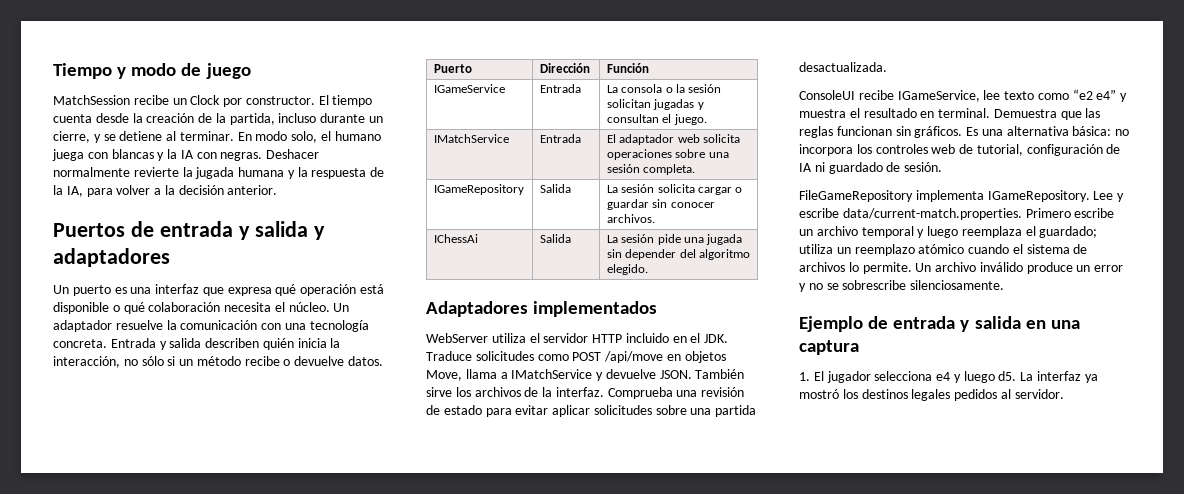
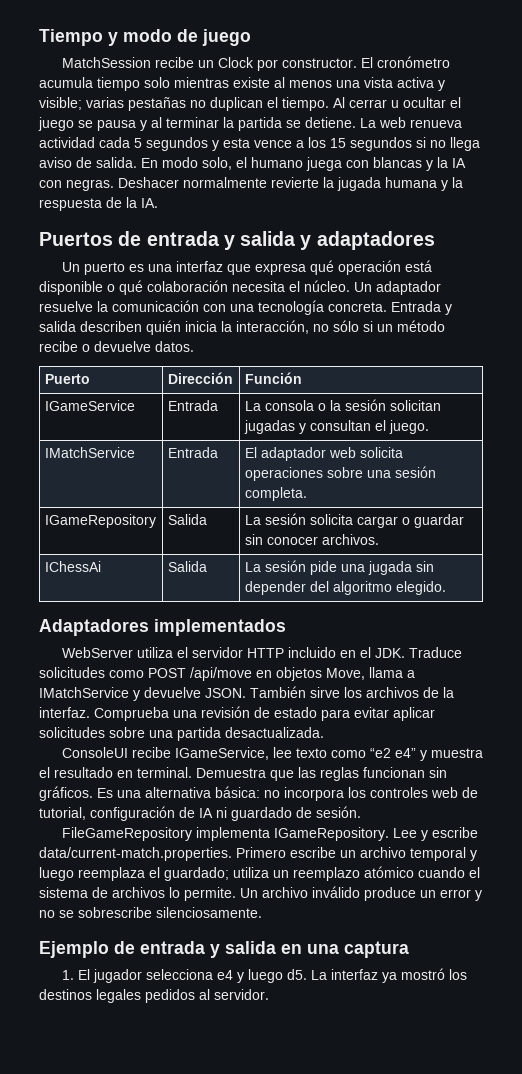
- El tiempo cuenta desde la creación de la partida, incluso durante un cierre, y se detiene al terminar.
+ El cronómetro acumula tiempo solo mientras existe al menos una vista activa y visible; varias pestañas no duplican el tiempo. Al cerrar u ocultar el juego se pausa y al terminar la partida se detiene. La web renueva actividad cada 5 segundos y esta vence a los 15 segundos si no llega aviso de salida.
- Deshacer normalmente revierte la jugada humana y la respuesta de la IA, para volver a la decisión anterior.
+ Deshacer normalmente revierte la jugada humana y la respuesta de la IA.

